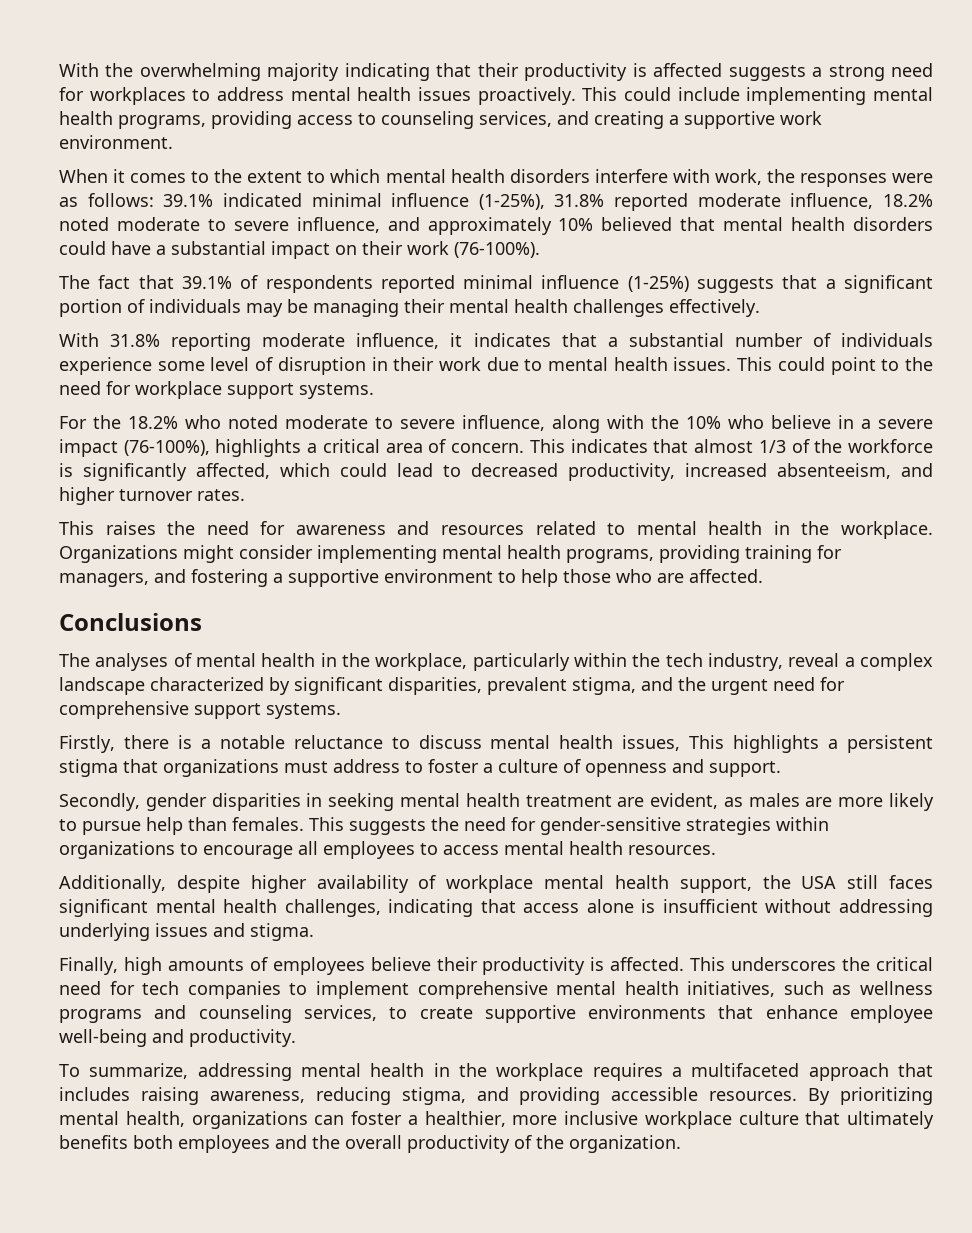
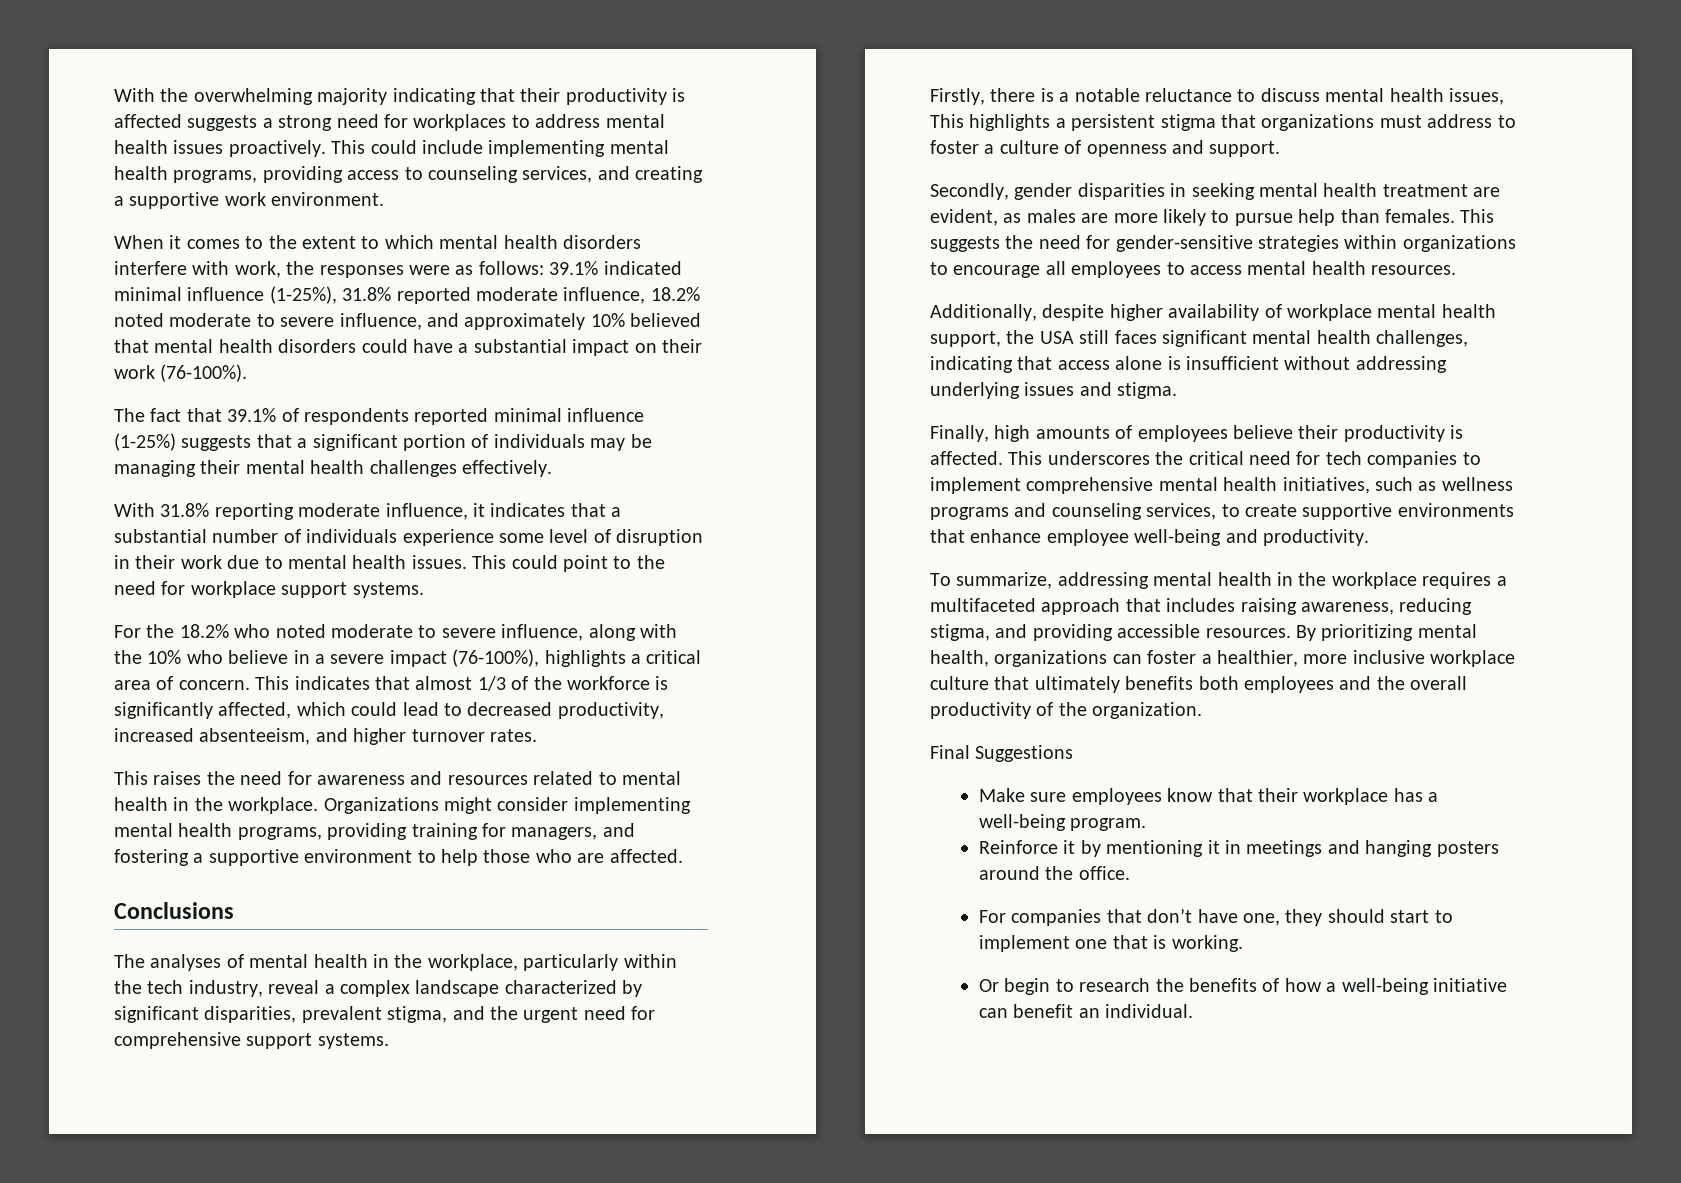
+ Final Suggestions
+ Make sure employees know that their workplace has a well-being program.
+ Reinforce it by mentioning it in meetings and hanging posters around the office.
+ For companies that don’t have one, they should start to implement one that is working.
+ Or begin to research the benefits of how a well-being initiative can benefit an individual.

